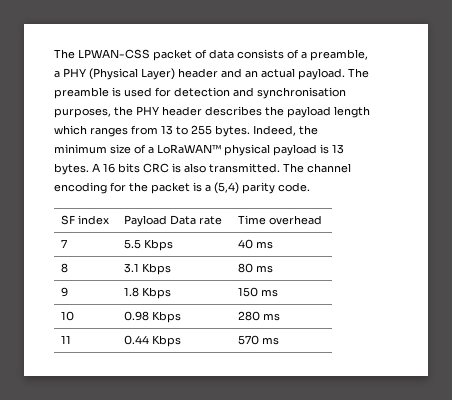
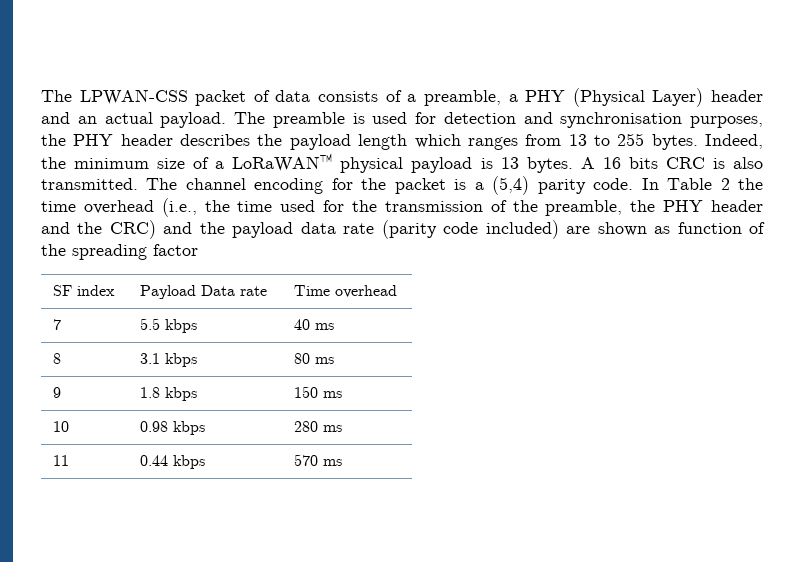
+ In Table 2 the time overhead (i.e., the time used for the transmission of the preamble, the PHY header and the CRC) and the payload data rate (parity code included) are shown as function of the spreading factor
- 7 | 5.5 Kbps | 40 ms
+ 7 | 5.5 kbps | 40 ms
- 8 | 3.1 Kbps | 80 ms
+ 8 | 3.1 kbps | 80 ms
- 9 | 1.8 Kbps | 150 ms
+ 9 | 1.8 kbps | 150 ms
- 10 | 0.98 Kbps | 280 ms
+ 10 | 0.98 kbps | 280 ms
- 11 | 0.44 Kbps | 570 ms
+ 11 | 0.44 kbps | 570 ms

